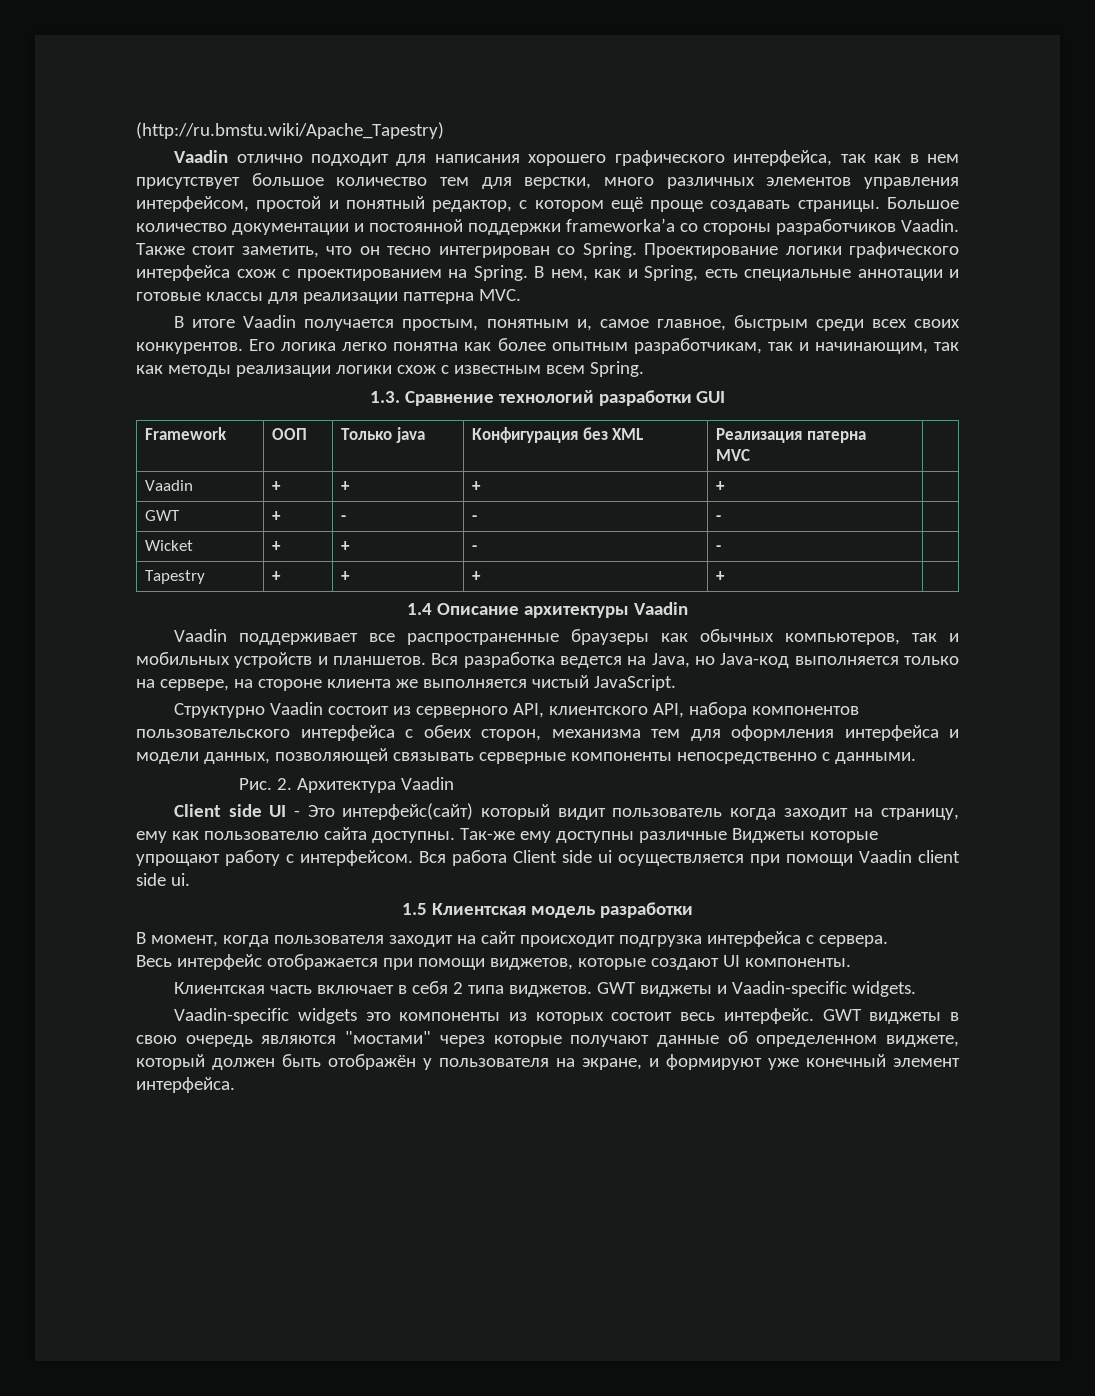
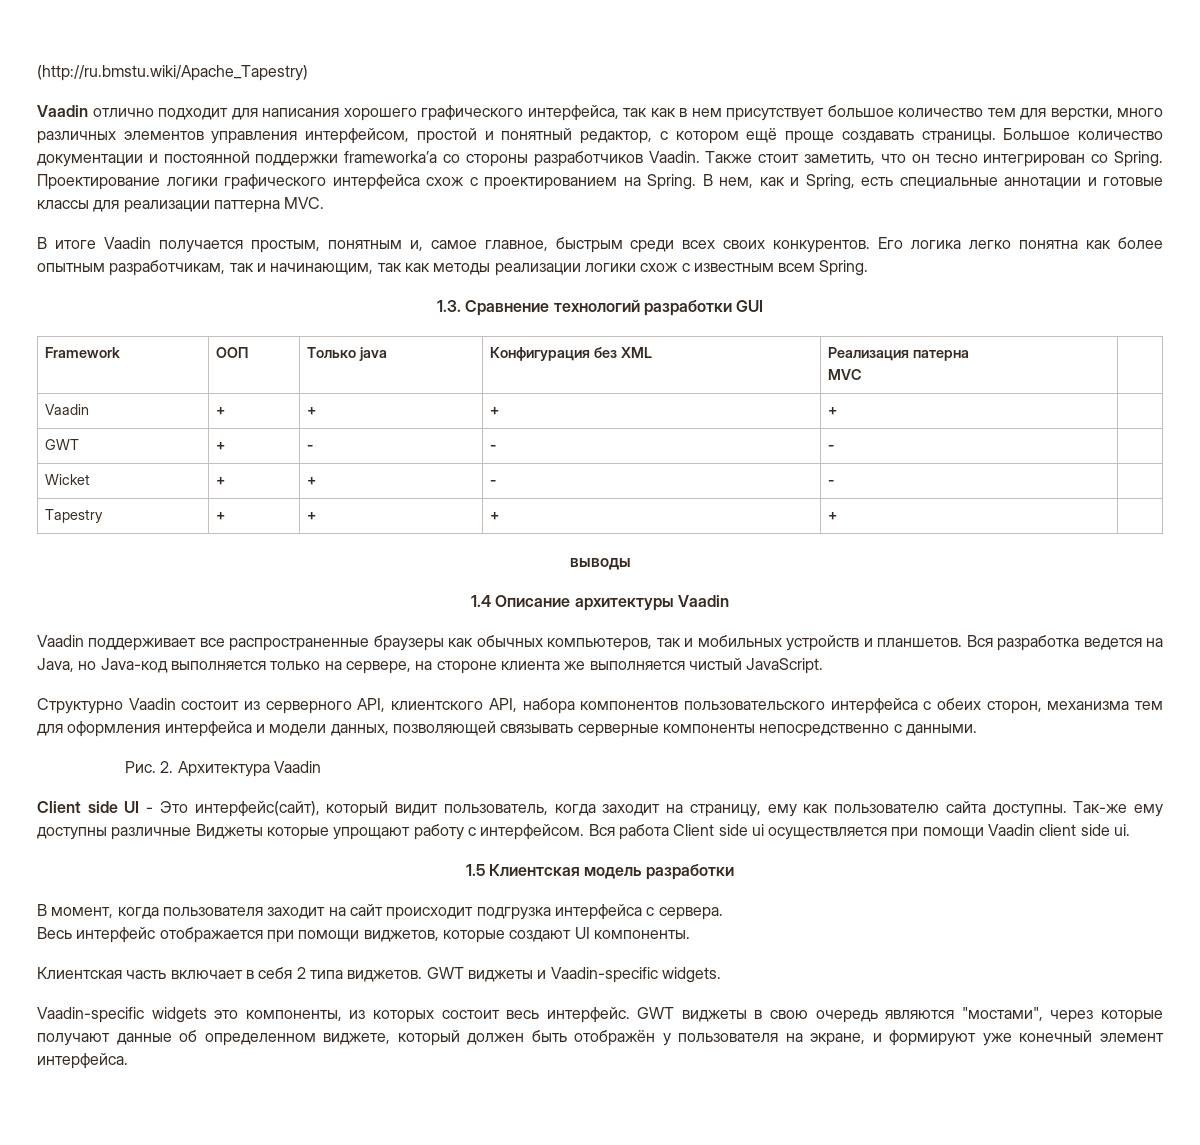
+ выводы
- Client side UI - Это интерфейс(сайт) который видит пользователь когда заходит на страницу, ему как пользователю сайта доступны.
+ Client side UI - Это интерфейс(сайт), который видит пользователь, когда заходит на страницу, ему как пользователю сайта доступны.
- Vaadin-specific widgets это компоненты из которых состоит весь интерфейс.
+ Vaadin-specific widgets это компоненты, из которых состоит весь интерфейс.
- GWT виджеты в свою очередь являются "мостами" через которые получают данные об определенном виджете, который должен быть отображён у пользователя на экране, и формируют уже конечный элемент интерфейса.
+ GWT виджеты в свою очередь являются "мостами", через которые получают данные об определенном виджете, который должен быть отображён у пользователя на экране, и формируют уже конечный элемент интерфейса.

